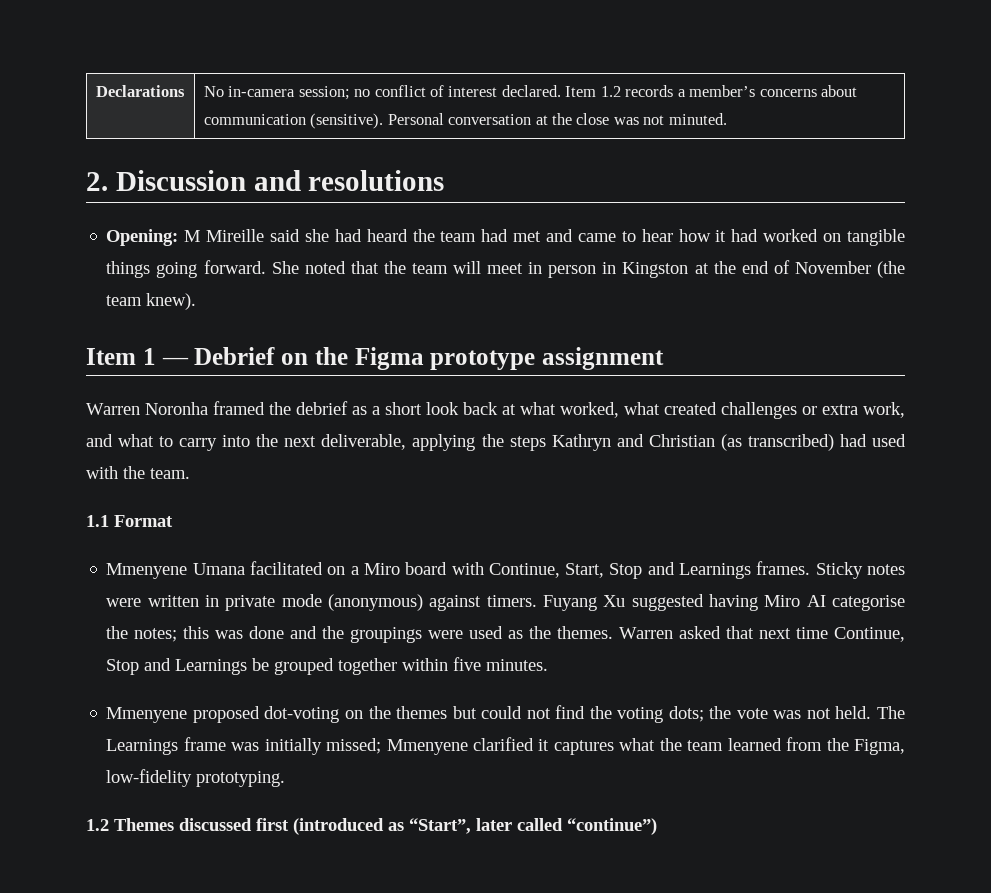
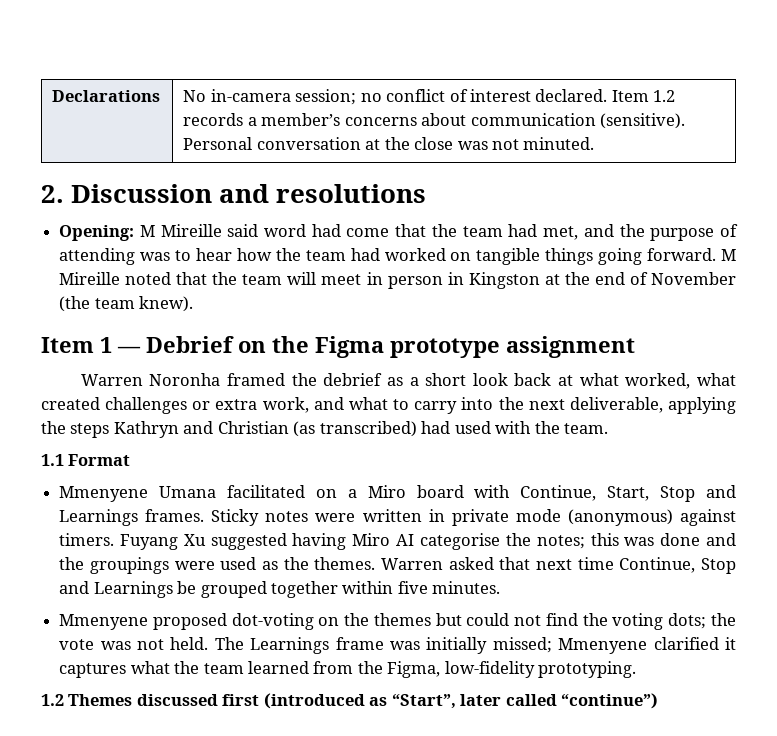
- Opening: M Mireille said she had heard the team had met and came to hear how it had worked on tangible things going forward.
+ Opening: M Mireille said word had come that the team had met, and the purpose of attending was to hear how the team had worked on tangible things going forward.
- She noted that the team will meet in person in Kingston at the end of November (the team knew).
+ M Mireille noted that the team will meet in person in Kingston at the end of November (the team knew).

